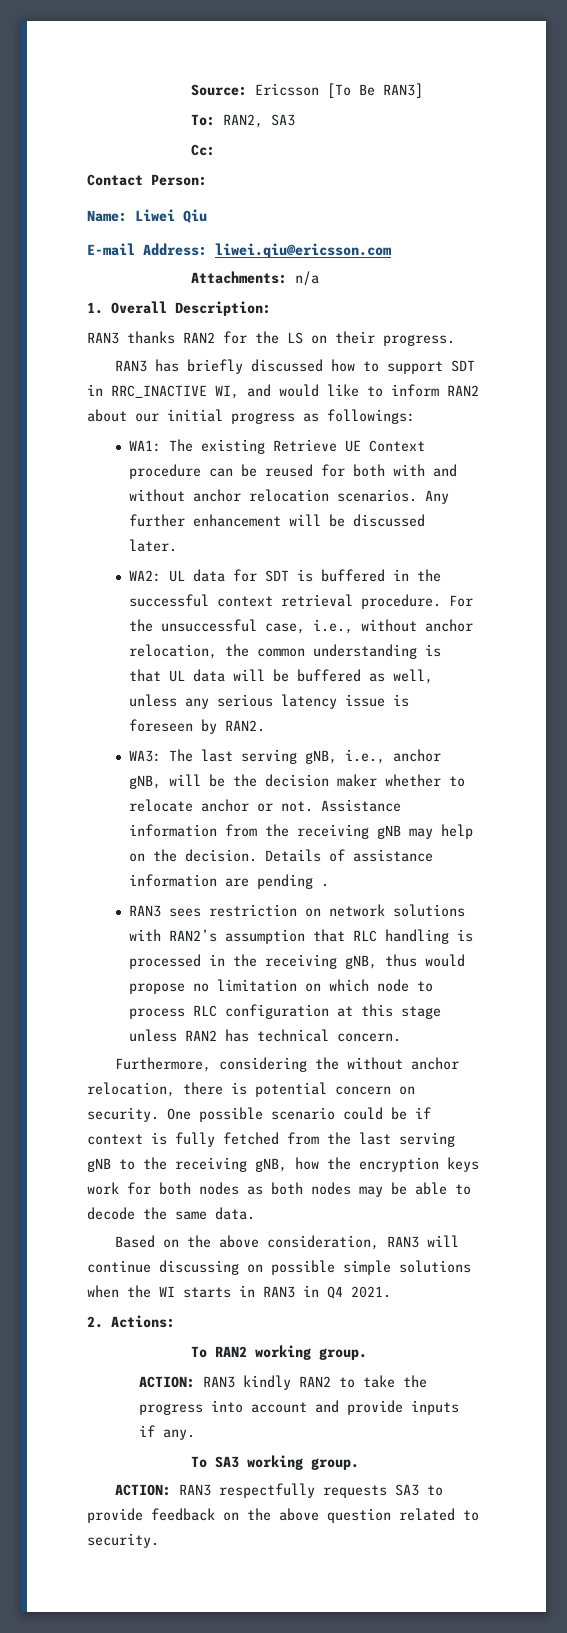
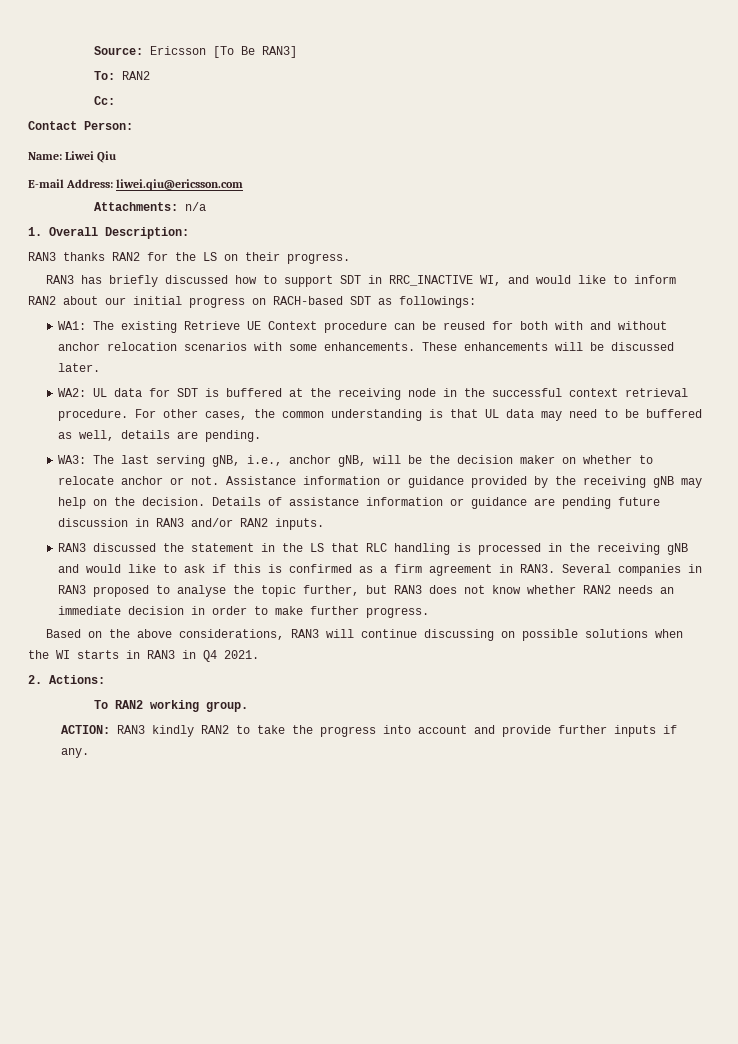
- To: RAN2, SA3
+ To: RAN2
- RAN3 has briefly discussed how to support SDT in RRC_INACTIVE WI, and would like to inform RAN2 about our initial progress as followings:
+ RAN3 has briefly discussed how to support SDT in RRC_INACTIVE WI, and would like to inform RAN2 about our initial progress on RACH-based SDT as followings:
- WA1: The existing Retrieve UE Context procedure can be reused for both with and without anchor relocation scenarios. Any further enhancement will be discussed later.
+ WA1: The existing Retrieve UE Context procedure can be reused for both with and without anchor relocation scenarios with some enhancements. These enhancements will be discussed later.
- WA2: UL data for SDT is buffered in the successful context retrieval procedure.
+ WA2: UL data for SDT is buffered at the receiving node in the successful context retrieval procedure.
- For the unsuccessful case, i.e., without anchor relocation, the common understanding is that UL data will be buffered as well, unless any serious latency issue is foreseen by RAN2.
+ For other cases, the common understanding is that UL data may need to be buffered as well, details are pending.
- WA3: The last serving gNB, i.e., anchor gNB, will be the decision maker whether to relocate anchor or not.
+ WA3: The last serving gNB, i.e., anchor gNB, will be the decision maker on whether to relocate anchor or not.
- Assistance information from the receiving gNB may help on the decision.
+ Assistance information or guidance provided by the receiving gNB may help on the decision.
- Details of assistance information are pending .
- RAN3 sees restriction on network solutions with RAN2’s assumption that RLC handling is processed in the receiving gNB, thus would propose no limitation on which node to process RLC configuration at this stage unless RAN2 has technical concern.
- Furthermore, considering the without anchor relocation, there is potential concern on security. One possible scenario could be if context is fully fetched from the last serving gNB to the receiving gNB, how the encryption keys work for both nodes as both nodes may be able to decode the same data.
+ Details of assistance information or guidance are pending future discussion in RAN3 and/or RAN2 inputs.
+ RAN3 discussed the statement in the LS that RLC handling is processed in the receiving gNB and would like to ask if this is confirmed as a firm agreement in RAN3. Several companies in RAN3 proposed to analyse the topic further, but RAN3 does not know whether RAN2 needs an immediate decision in order to make further progress.
- Based on the above consideration, RAN3 will continue discussing on possible simple solutions when the WI starts in RAN3 in Q4 2021.
+ Based on the above considerations, RAN3 will continue discussing on possible solutions when the WI starts in RAN3 in Q4 2021.
- ACTION: RAN3 kindly RAN2 to take the progress into account and provide inputs if any.
+ ACTION: RAN3 kindly RAN2 to take the progress into account and provide further inputs if any.
- To SA3 working group.
- ACTION: RAN3 respectfully requests SA3 to provide feedback on the above question related to security.

